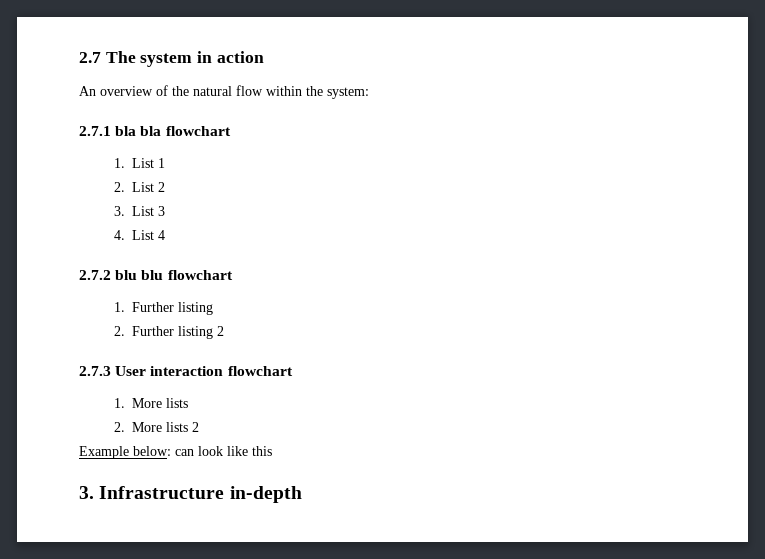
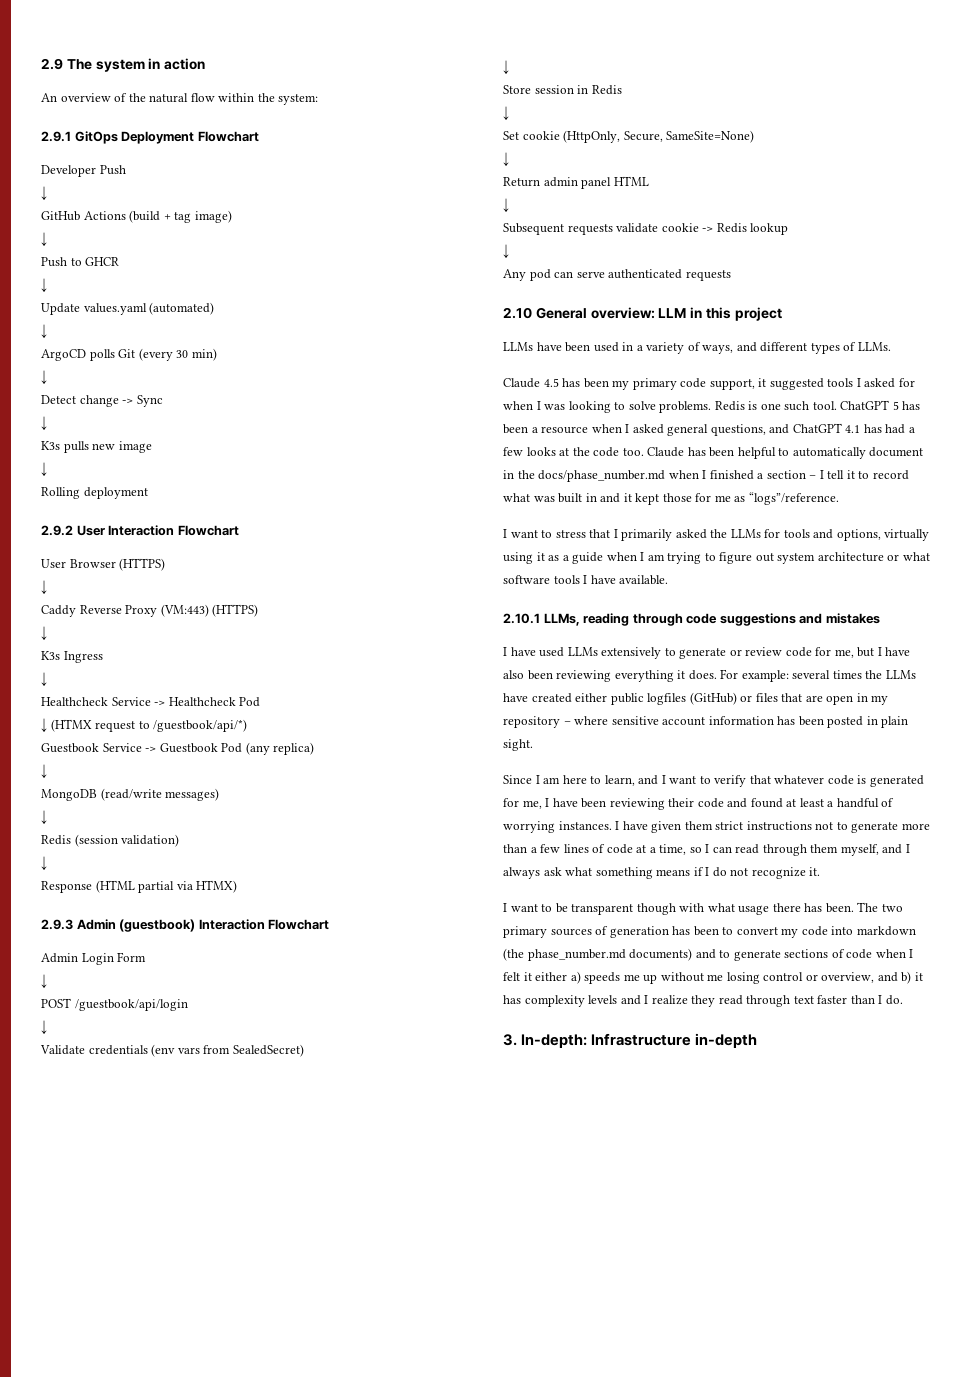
- 2.7 The system in action
+ 2.9 The system in action
- 2.7.1 bla bla flowchart
- 1. List 1
- 2. List 2
- 3. List 3
- 4. List 4
- 2.7.2 blu blu flowchart
- 1. Further listing
- 2. Further listing 2
- 2.7.3 User interaction flowchart
- 1. More lists
- 2. More lists 2
- Example below: can look like this
- 3. Infrastructure in-depth
+ 2.9.1 GitOps Deployment Flowchart
+ Developer Push
+ ↓
+ GitHub Actions (build + tag image)
+ ↓
+ Push to GHCR
+ ↓
+ Update values.yaml (automated)
+ ↓
+ ArgoCD polls Git (every 30 min)
+ ↓
+ Detect change -> Sync
+ ↓
+ K3s pulls new image
+ ↓
+ Rolling deployment
+ 2.9.2 User Interaction Flowchart
+ User Browser (HTTPS)
+ ↓
+ Caddy Reverse Proxy (VM:443) (HTTPS)
+ ↓
+ K3s Ingress
+ ↓
+ Healthcheck Service -> Healthcheck Pod
+ ↓ (HTMX request to /guestbook/api/*)
+ Guestbook Service -> Guestbook Pod (any replica)
+ ↓
+ MongoDB (read/write messages)
+ ↓
+ Redis (session validation)
+ ↓
+ Response (HTML partial via HTMX)
+ 2.9.3 Admin (guestbook) Interaction Flowchart
+ Admin Login Form
+ ↓
+ POST /guestbook/api/login
+ ↓
+ Validate credentials (env vars from SealedSecret)
+ ↓
+ Store session in Redis
+ ↓
+ Set cookie (HttpOnly, Secure, SameSite=None)
+ ↓
+ Return admin panel HTML
+ ↓
+ Subsequent requests validate cookie -> Redis lookup
+ ↓
+ Any pod can serve authenticated requests
+ 2.10 General overview: LLM in this project
+ LLMs have been used in a variety of ways, and different types of LLMs.
+ Claude 4.5 has been my primary code support, it suggested tools I asked for when I was looking to solve problems. Redis is one such tool. ChatGPT 5 has been a resource when I asked general questions, and ChatGPT 4.1 has had a few looks at the code too. Claude has been helpful to automatically document in the docs/phase_number.md when I finished a section – I tell it to record what was built in and it kept those for me as “logs”/reference.
+ I want to stress that I primarily asked the LLMs for tools and options, virtually using it as a guide when I am trying to figure out system architecture or what software tools I have available.
+ 2.10.1 LLMs, reading through code suggestions and mistakes
+ I have used LLMs extensively to generate or review code for me, but I have also been reviewing everything it does. For example: several times the LLMs have created either public logfiles (GitHub) or files that are open in my repository – where sensitive account information has been posted in plain sight.
+ Since I am here to learn, and I want to verify that whatever code is generated for me, I have been reviewing their code and found at least a handful of worrying instances. I have given them strict instructions not to generate more than a few lines of code at a time, so I can read through them myself, and I always ask what something means if I do not recognize it.
+ I want to be transparent though with what usage there has been. The two primary sources of generation has been to convert my code into markdown (the phase_number.md documents) and to generate sections of code when I felt it either a) speeds me up without me losing control or overview, and b) it has complexity levels and I realize they read through text faster than I do.
+ 3. In-depth: Infrastructure in-depth

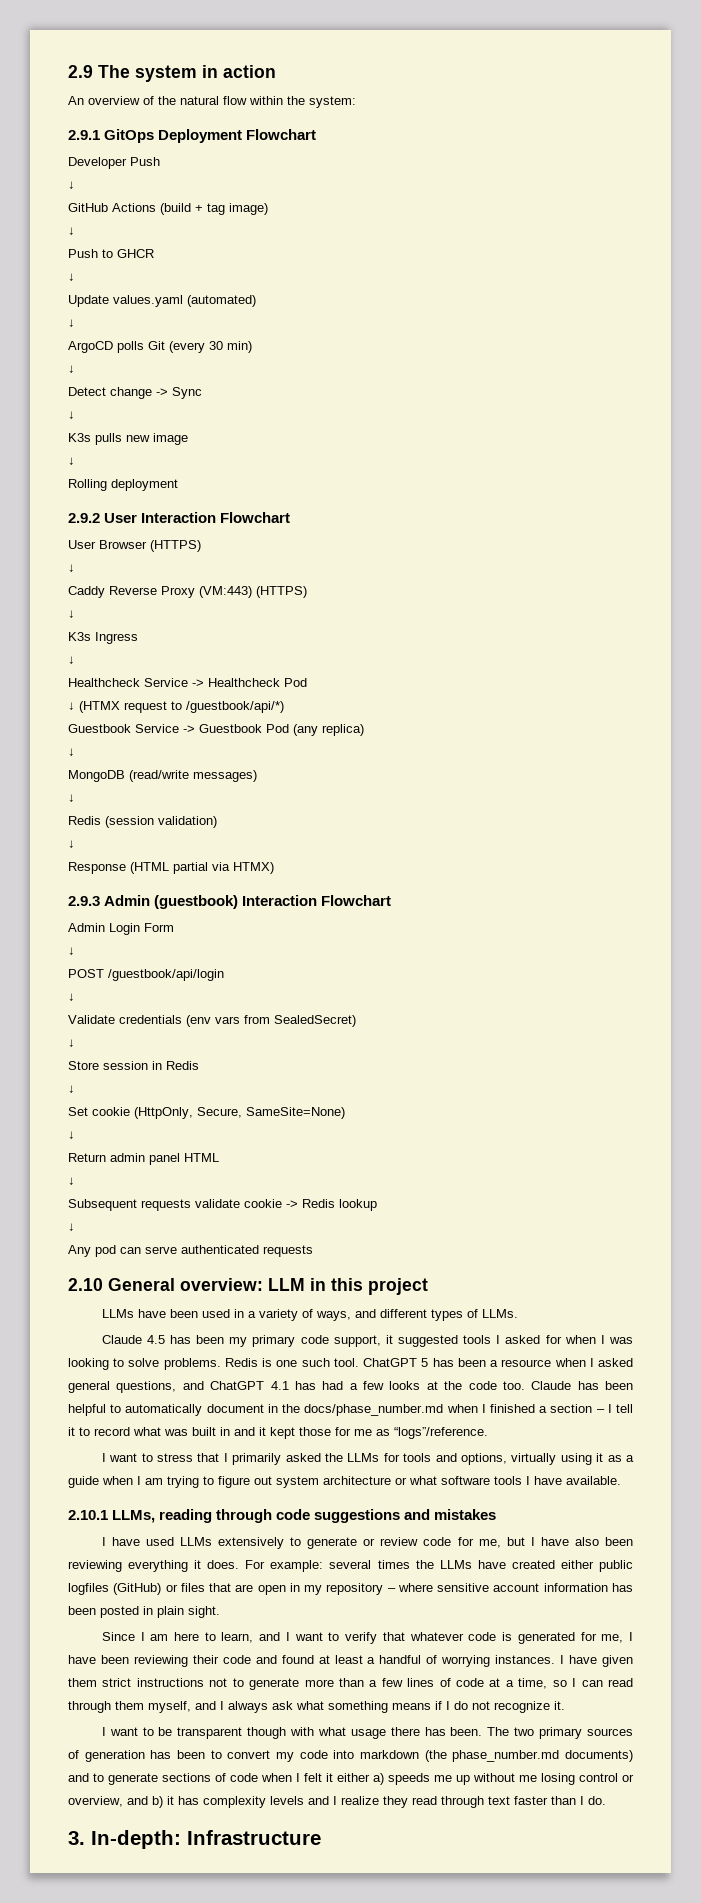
- 3. In-depth: Infrastructure in-depth
+ 3. In-depth: Infrastructure

